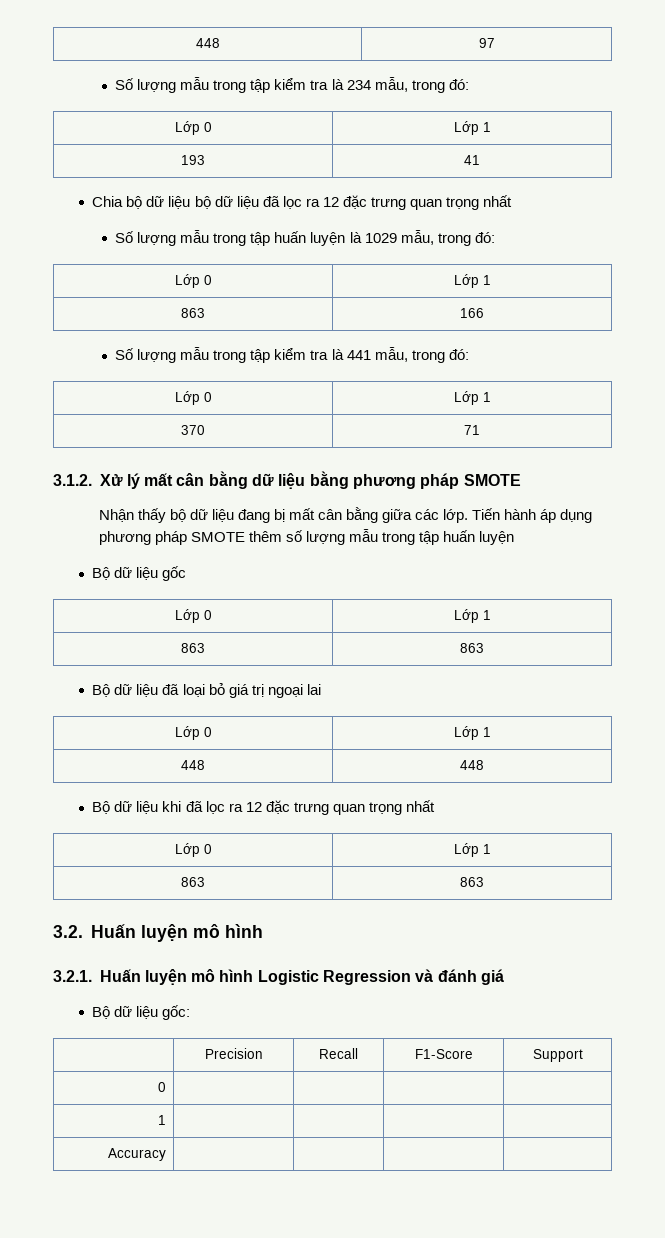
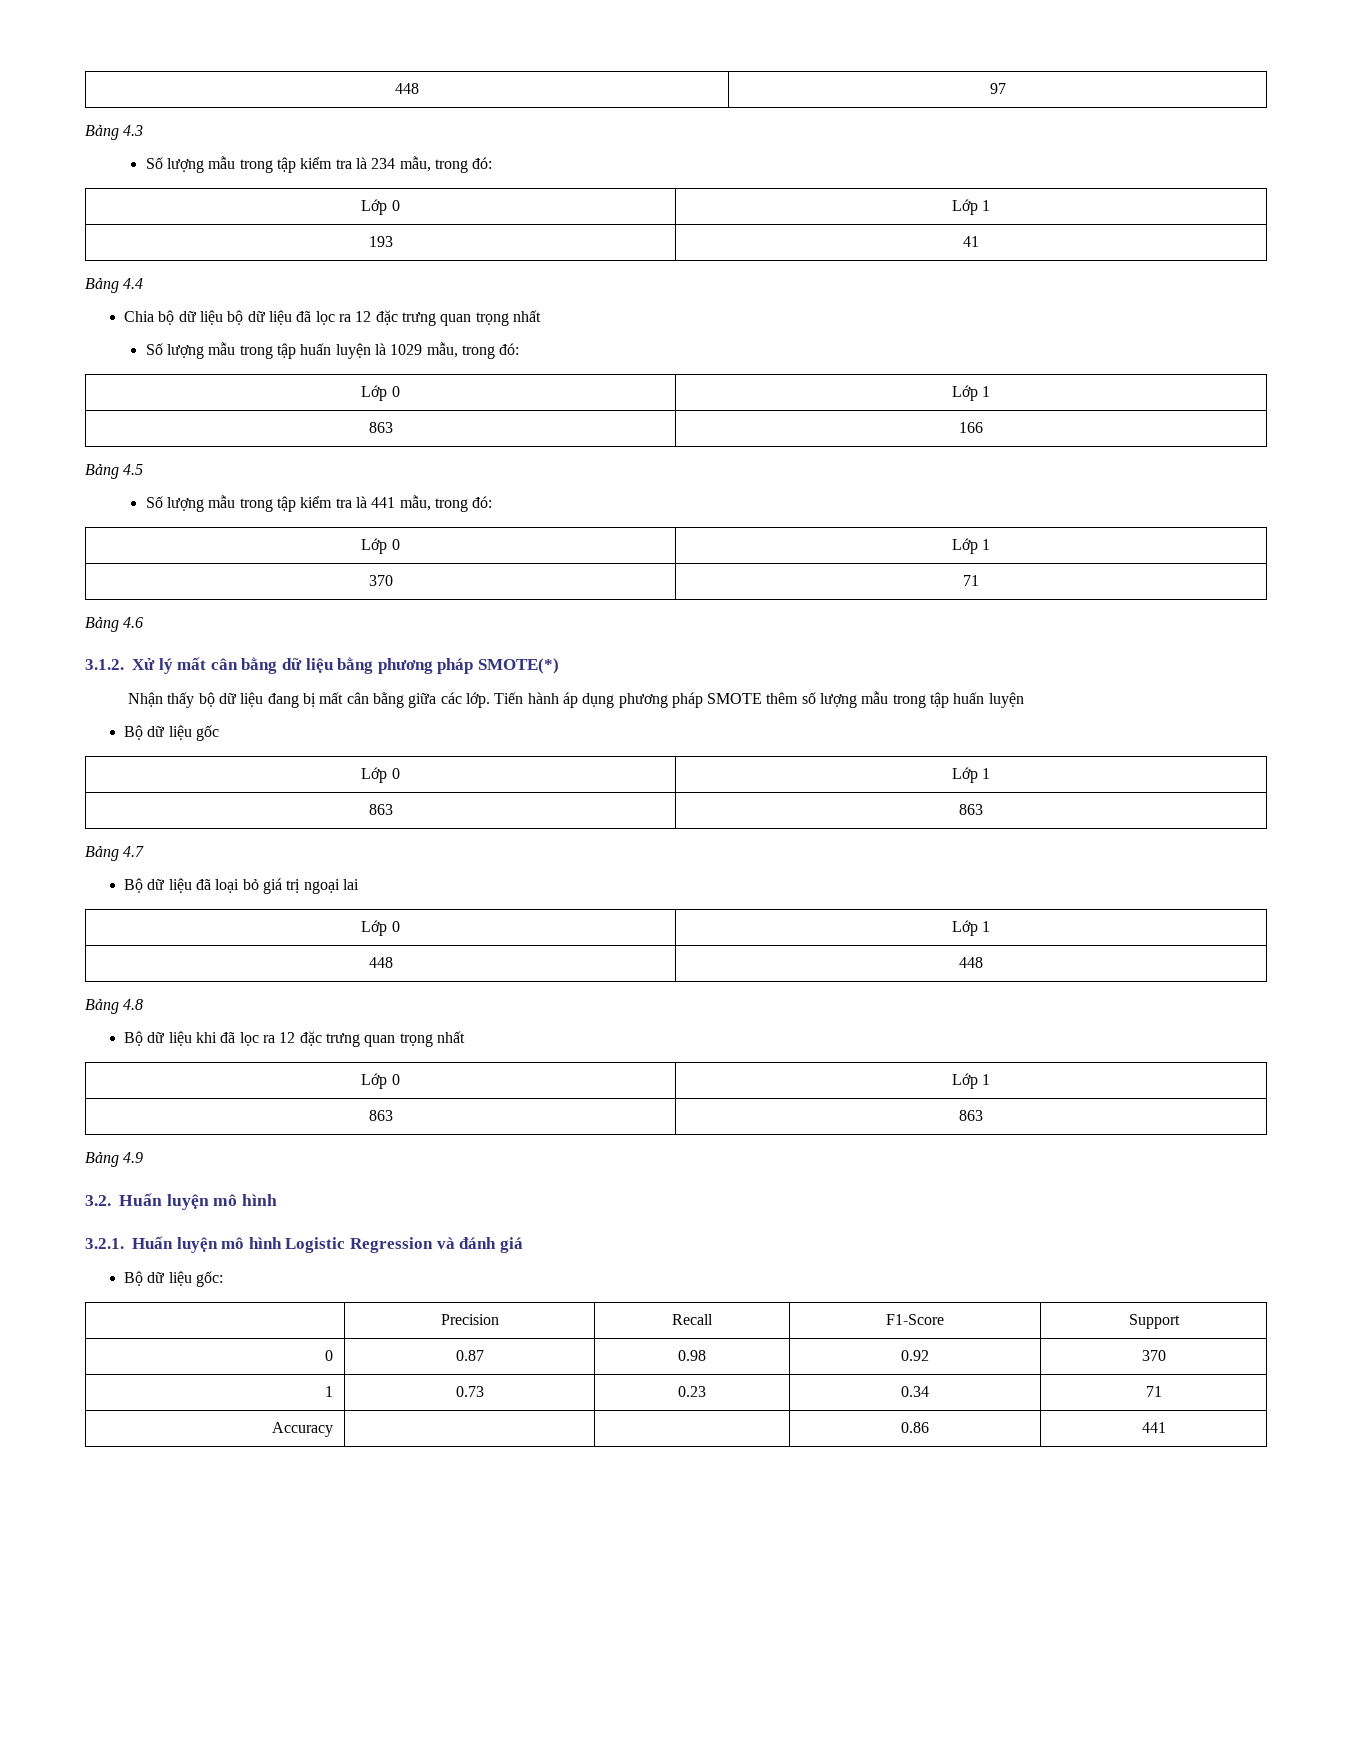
+ Bảng 4.3
+ Bảng 4.4
+ Bảng 4.5
+ Bảng 4.6
- 3.1.2. Xử lý mất cân bằng dữ liệu bằng phương pháp SMOTE
+ 3.1.2. Xử lý mất cân bằng dữ liệu bằng phương pháp SMOTE(*)
+ Bảng 4.7
+ Bảng 4.8
+ Bảng 4.9
- 0 | | | |
- 1 | | | |
+ 0 | 0.87 | 0.98 | 0.92 | 370
+ 1 | 0.73 | 0.23 | 0.34 | 71
- Accuracy | | | |
+ Accuracy | | | 0.86 | 441

